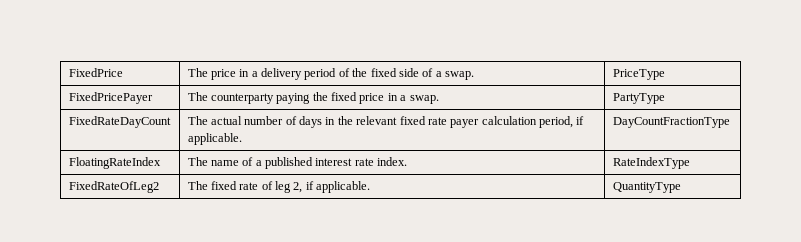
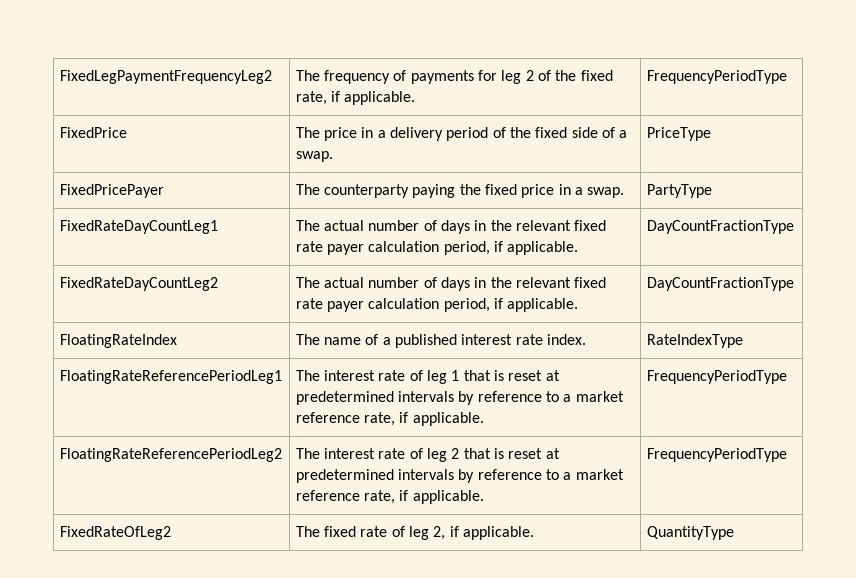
+ FixedLegPaymentFrequencyLeg2 | The frequency of payments for leg 2 of the fixed rate, if applicable. | FrequencyPeriodType
- FixedRateDayCount | The actual number of days in the relevant fixed rate payer calculation period, if applicable. | DayCountFractionType
+ FixedRateDayCountLeg1 | The actual number of days in the relevant fixed rate payer calculation period, if applicable. | DayCountFractionType
+ FixedRateDayCountLeg2 | The actual number of days in the relevant fixed rate payer calculation period, if applicable. | DayCountFractionType
+ FloatingRateReferencePeriodLeg1 | The interest rate of leg 1 that is reset at predetermined intervals by reference to a market reference rate, if applicable. | FrequencyPeriodType
+ FloatingRateReferencePeriodLeg2 | The interest rate of leg 2 that is reset at predetermined intervals by reference to a market reference rate, if applicable. | FrequencyPeriodType

